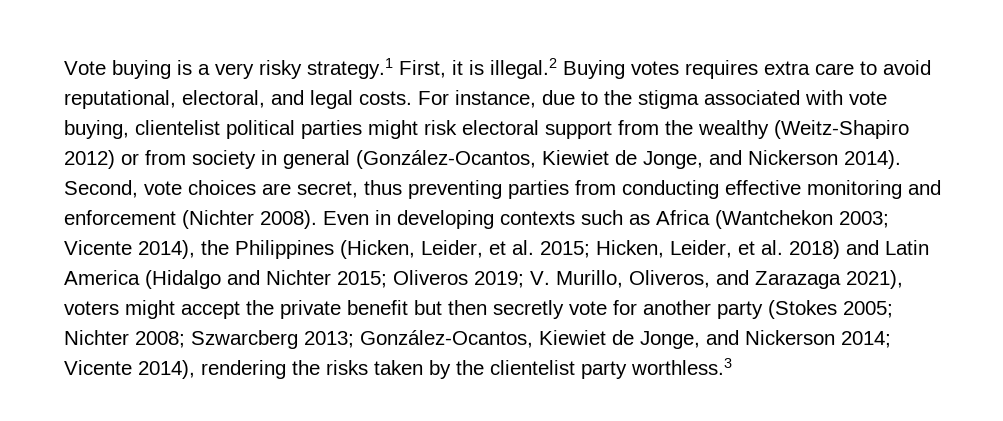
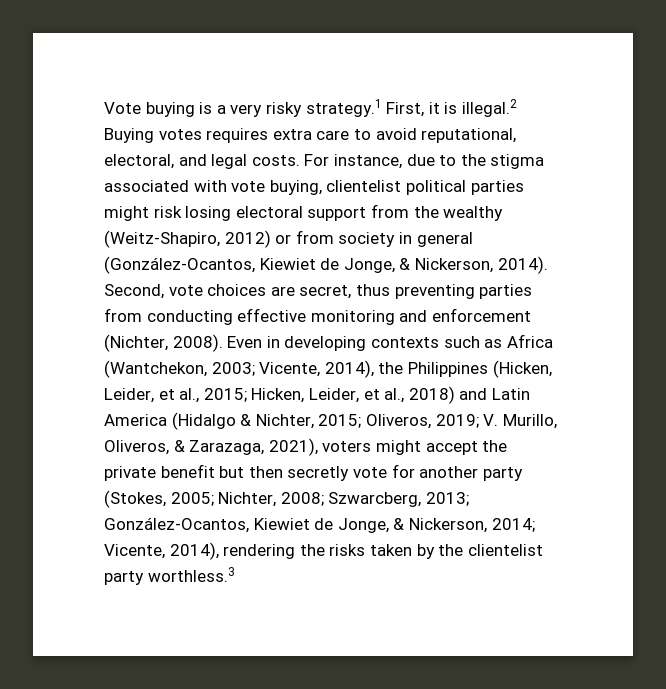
- For instance, due to the stigma associated with vote buying, clientelist political parties might risk electoral support from the wealthy (Weitz-Shapiro 2012) or from society in general (González-Ocantos, Kiewiet de Jonge, and Nickerson 2014).
+ For instance, due to the stigma associated with vote buying, clientelist political parties might risk losing electoral support from the wealthy (Weitz-Shapiro, 2012) or from society in general (González-Ocantos, Kiewiet de Jonge, & Nickerson, 2014).
- Second, vote choices are secret, thus preventing parties from conducting effective monitoring and enforcement (Nichter 2008).
+ Second, vote choices are secret, thus preventing parties from conducting effective monitoring and enforcement (Nichter, 2008).
- Even in developing contexts such as Africa (Wantchekon 2003; Vicente 2014), the Philippines (Hicken, Leider, et al. 2015; Hicken, Leider, et al. 2018) and Latin America (Hidalgo and Nichter 2015; Oliveros 2019; V. Murillo, Oliveros, and Zarazaga 2021), voters might accept the private benefit but then secretly vote for another party (Stokes 2005; Nichter 2008; Szwarcberg 2013; González-Ocantos, Kiewiet de Jonge, and Nickerson 2014; Vicente 2014), rendering the risks taken by the clientelist party worthless.3
+ Even in developing contexts such as Africa (Wantchekon, 2003; Vicente, 2014), the Philippines (Hicken, Leider, et al., 2015; Hicken, Leider, et al., 2018) and Latin America (Hidalgo & Nichter, 2015; Oliveros, 2019; V. Murillo, Oliveros, & Zarazaga, 2021), voters might accept the private benefit but then secretly vote for another party (Stokes, 2005; Nichter, 2008; Szwarcberg, 2013; González-Ocantos, Kiewiet de Jonge, & Nickerson, 2014; Vicente, 2014), rendering the risks taken by the clientelist party worthless.3

